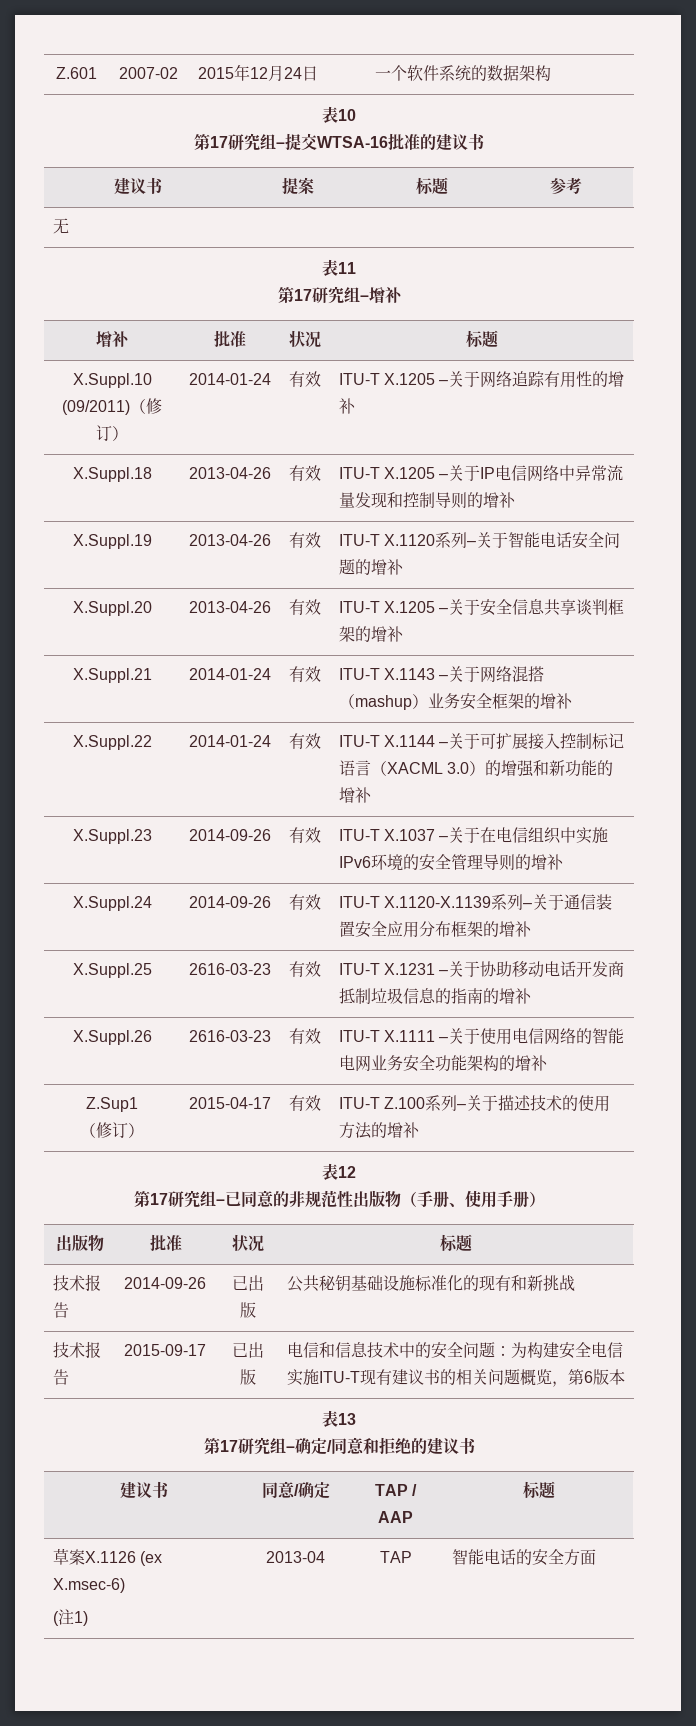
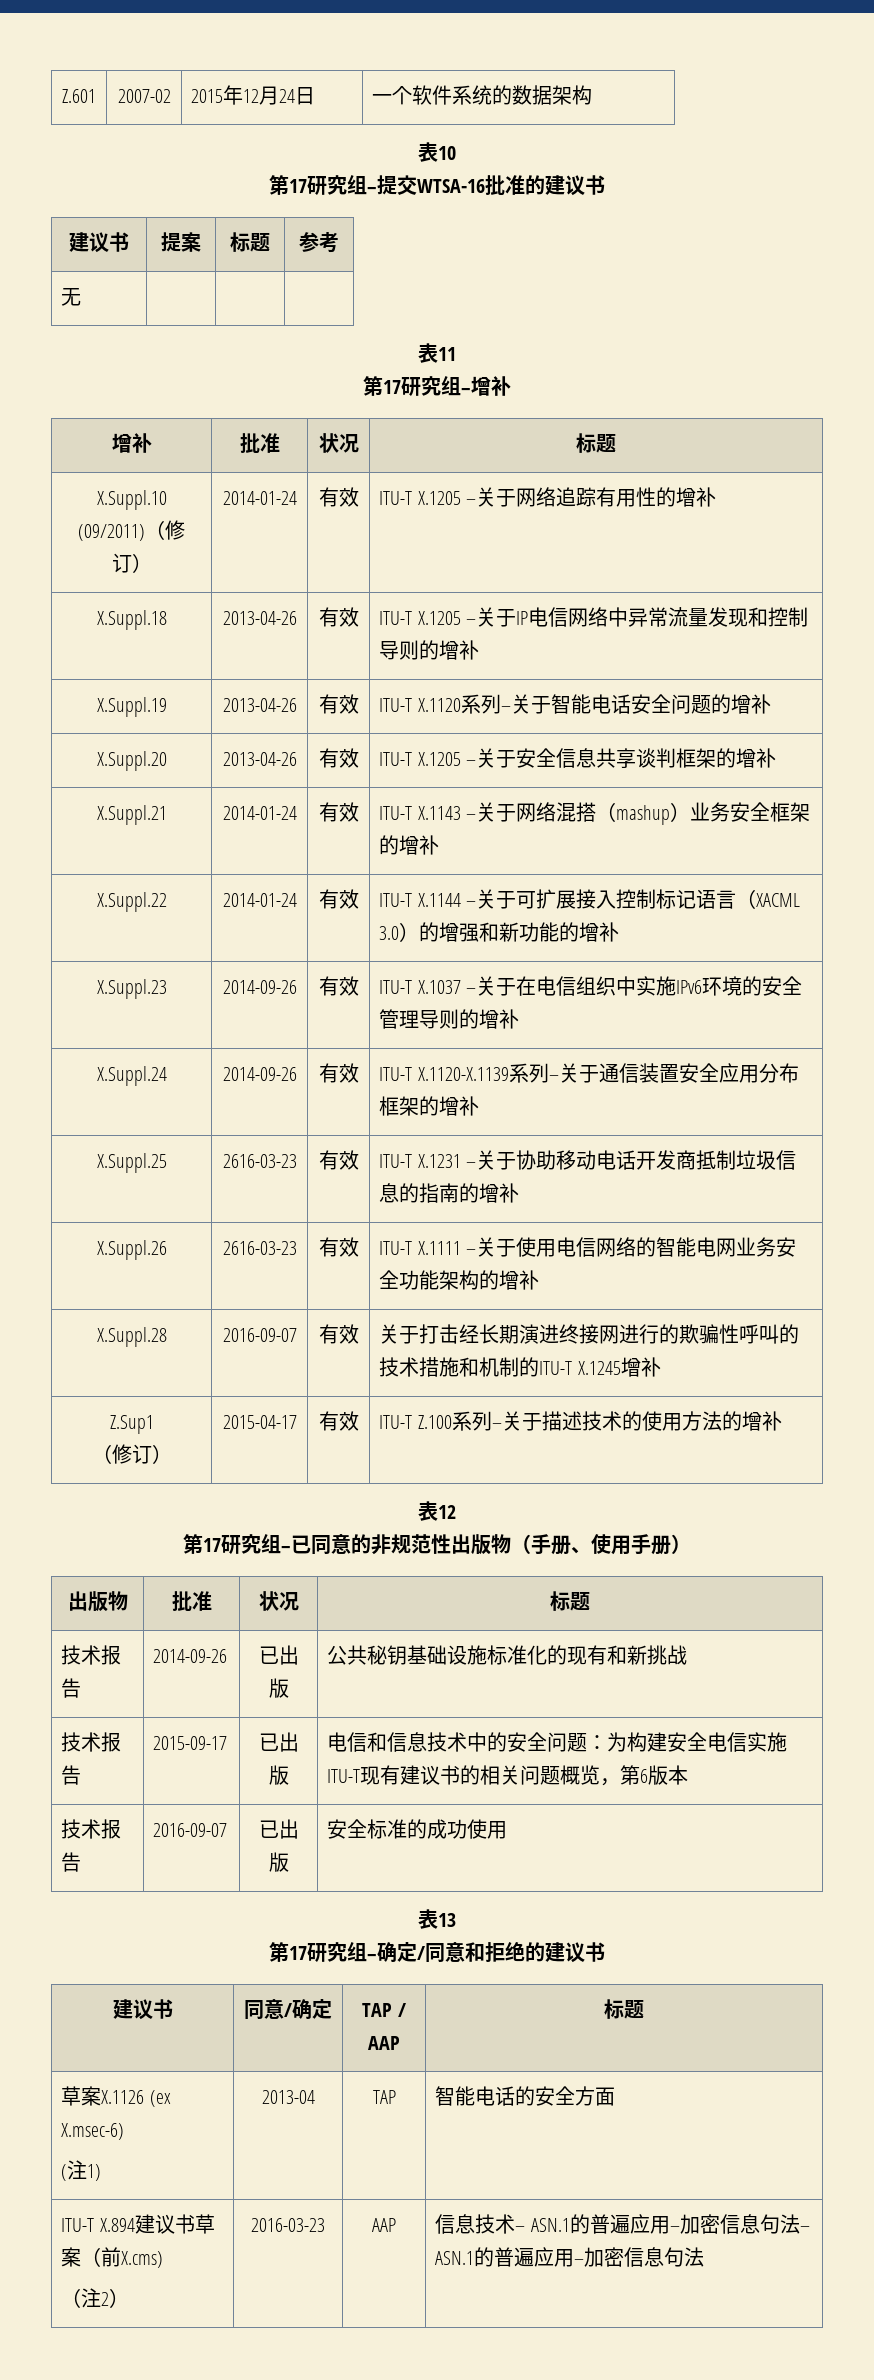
+ X.Suppl.28 | 2016-09-07 | 有效 | 关于打击经长期演进终接网进行的欺骗性呼叫的技术措施和机制的ITU-T X.1245增补
+ 技术报告 | 2016-09-07 | 已出版 | 安全标准的成功使用
+ ITU-T X.894建议书草案（前X.cms)
+ （注2） | 2016-03-23 | AAP | 信息技术– ASN.1的普遍应用–加密信息句法– ASN.1的普遍应用–加密信息句法

